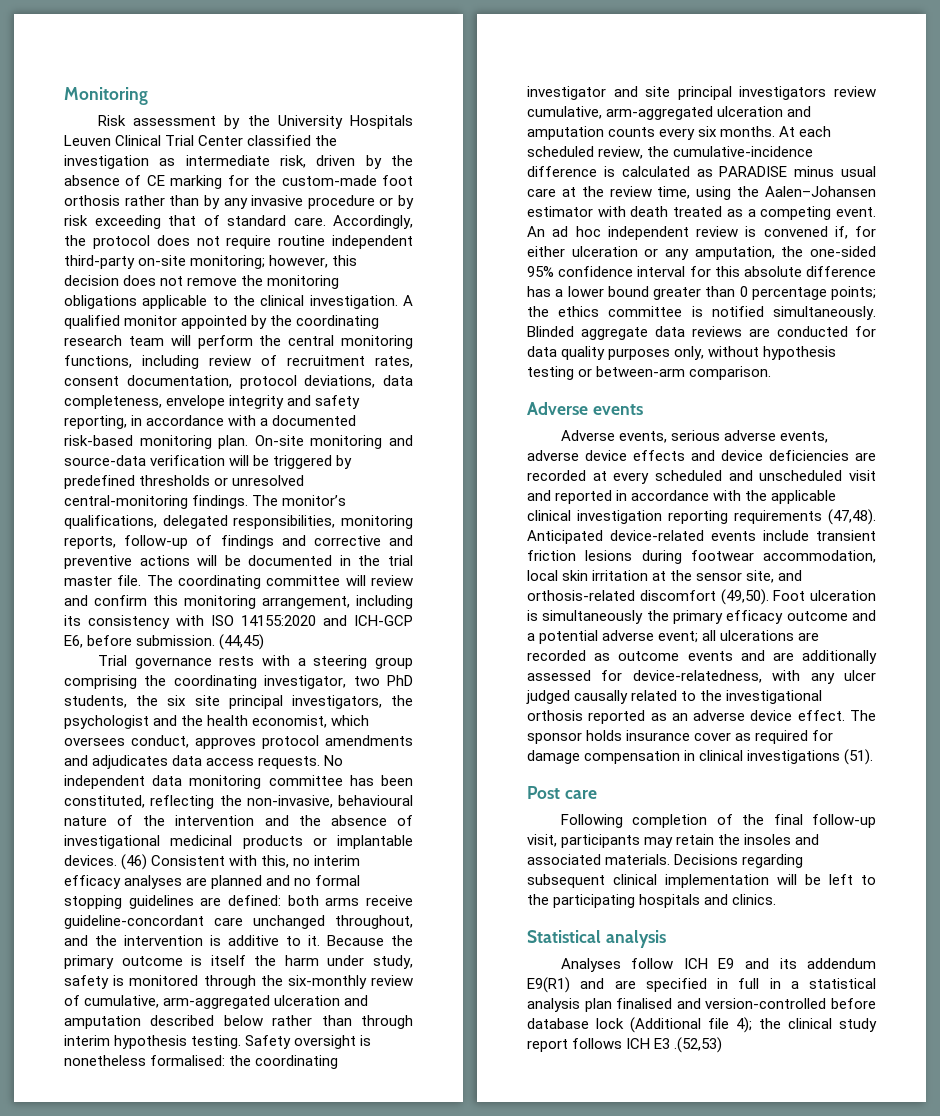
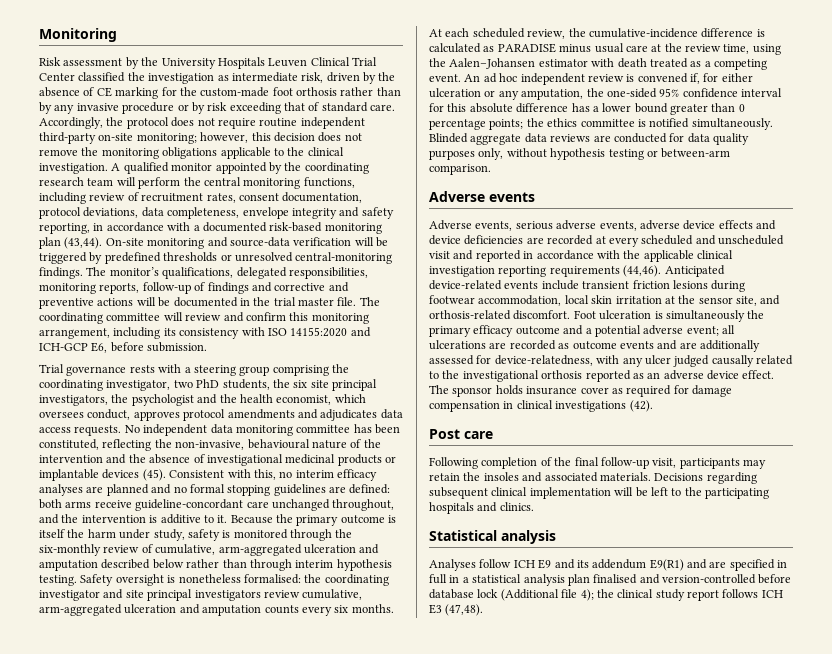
- A qualified monitor appointed by the coordinating research team will perform the central monitoring functions, including review of recruitment rates, consent documentation, protocol deviations, data completeness, envelope integrity and safety reporting, in accordance with a documented risk-based monitoring plan.
+ A qualified monitor appointed by the coordinating research team will perform the central monitoring functions, including review of recruitment rates, consent documentation, protocol deviations, data completeness, envelope integrity and safety reporting, in accordance with a documented risk-based monitoring plan (43,44).
- (44,45)
- No independent data monitoring committee has been constituted, reflecting the non-invasive, behavioural nature of the intervention and the absence of investigational medicinal products or implantable devices. (46) Consistent with this, no interim efficacy analyses are planned and no formal stopping guidelines are defined: both arms receive guideline-concordant care unchanged throughout, and the intervention is additive to it.
+ No independent data monitoring committee has been constituted, reflecting the non-invasive, behavioural nature of the intervention and the absence of investigational medicinal products or implantable devices (45). Consistent with this, no interim efficacy analyses are planned and no formal stopping guidelines are defined: both arms receive guideline-concordant care unchanged throughout, and the intervention is additive to it.
- Adverse events, serious adverse events, adverse device effects and device deficiencies are recorded at every scheduled and unscheduled visit and reported in accordance with the applicable clinical investigation reporting requirements (47,48).
+ Adverse events, serious adverse events, adverse device effects and device deficiencies are recorded at every scheduled and unscheduled visit and reported in accordance with the applicable clinical investigation reporting requirements (44,46).
- Anticipated device-related events include transient friction lesions during footwear accommodation, local skin irritation at the sensor site, and orthosis-related discomfort (49,50).
+ Anticipated device-related events include transient friction lesions during footwear accommodation, local skin irritation at the sensor site, and orthosis-related discomfort.
- The sponsor holds insurance cover as required for damage compensation in clinical investigations (51).
+ The sponsor holds insurance cover as required for damage compensation in clinical investigations (42).
- Analyses follow ICH E9 and its addendum E9(R1) and are specified in full in a statistical analysis plan finalised and version-controlled before database lock (Additional file 4); the clinical study report follows ICH E3 .(52,53)
+ Analyses follow ICH E9 and its addendum E9(R1) and are specified in full in a statistical analysis plan finalised and version-controlled before database lock (Additional file 4); the clinical study report follows ICH E3 (47,48).

